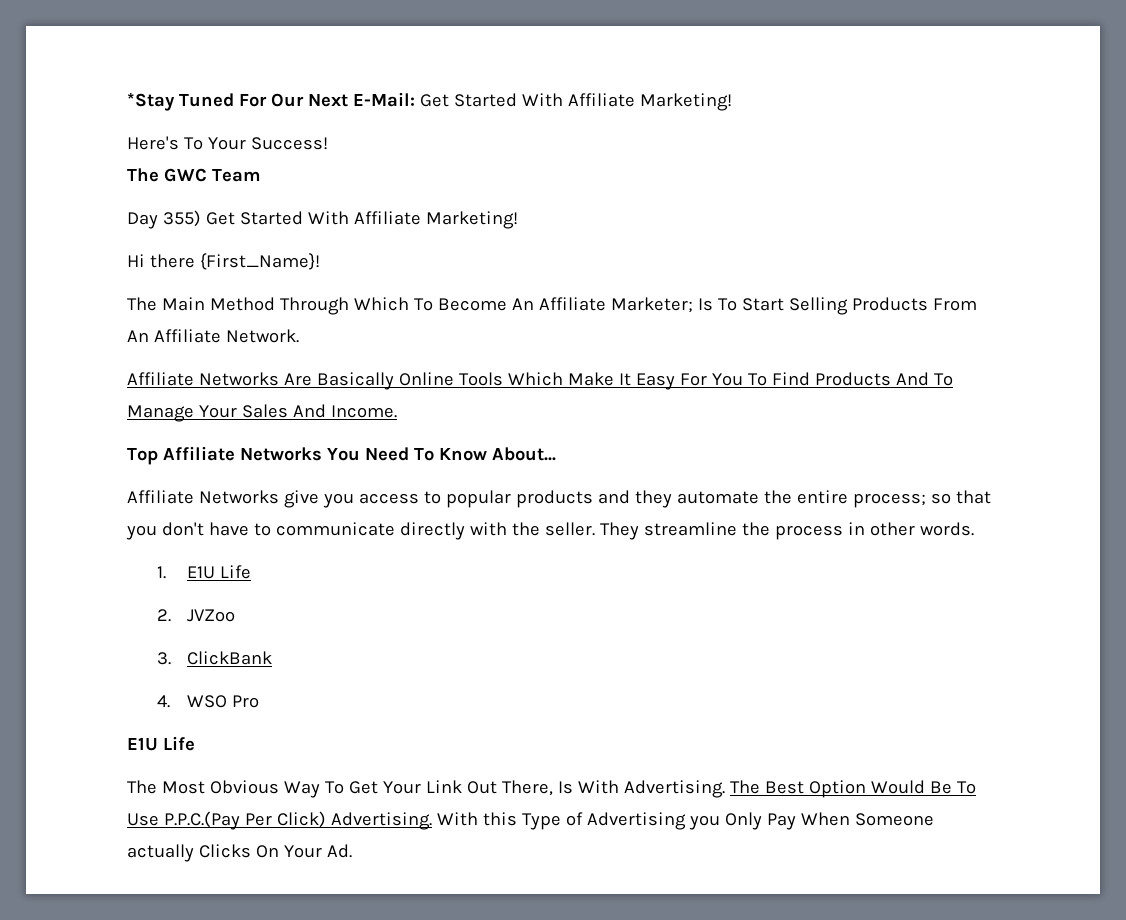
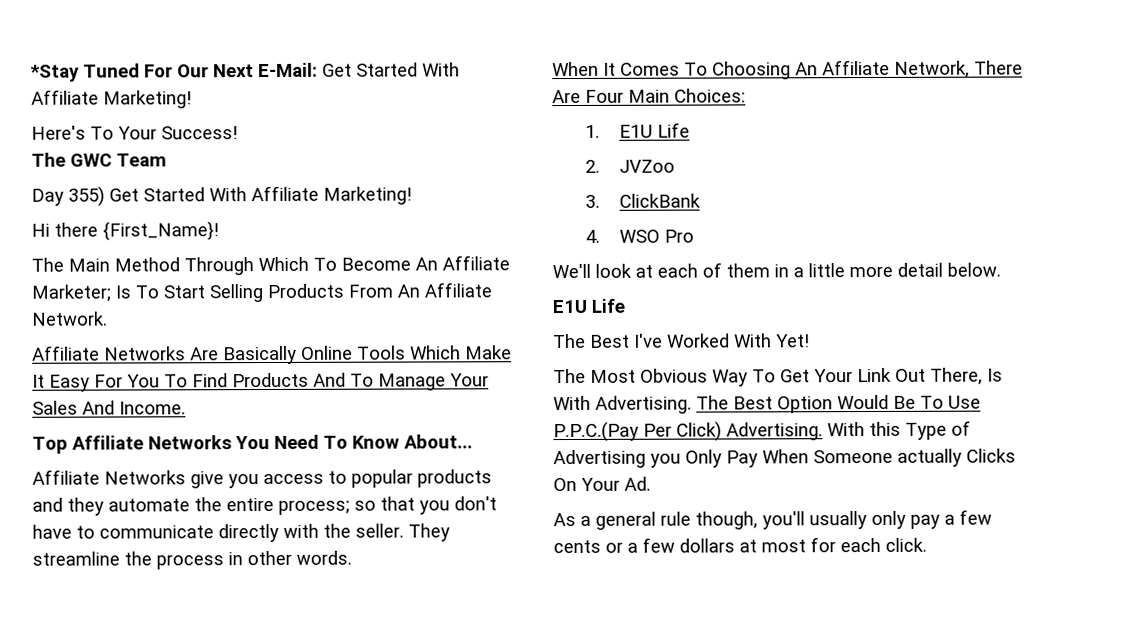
+ When It Comes To Choosing An Affiliate Network, There Are Four Main Choices:
  4. WSO Pro
+ We'll look at each of them in a little more detail below.
  E1U Life
+ The Best I've Worked With Yet!
+ As a general rule though, you'll usually only pay a few cents or a few dollars at most for each click.

